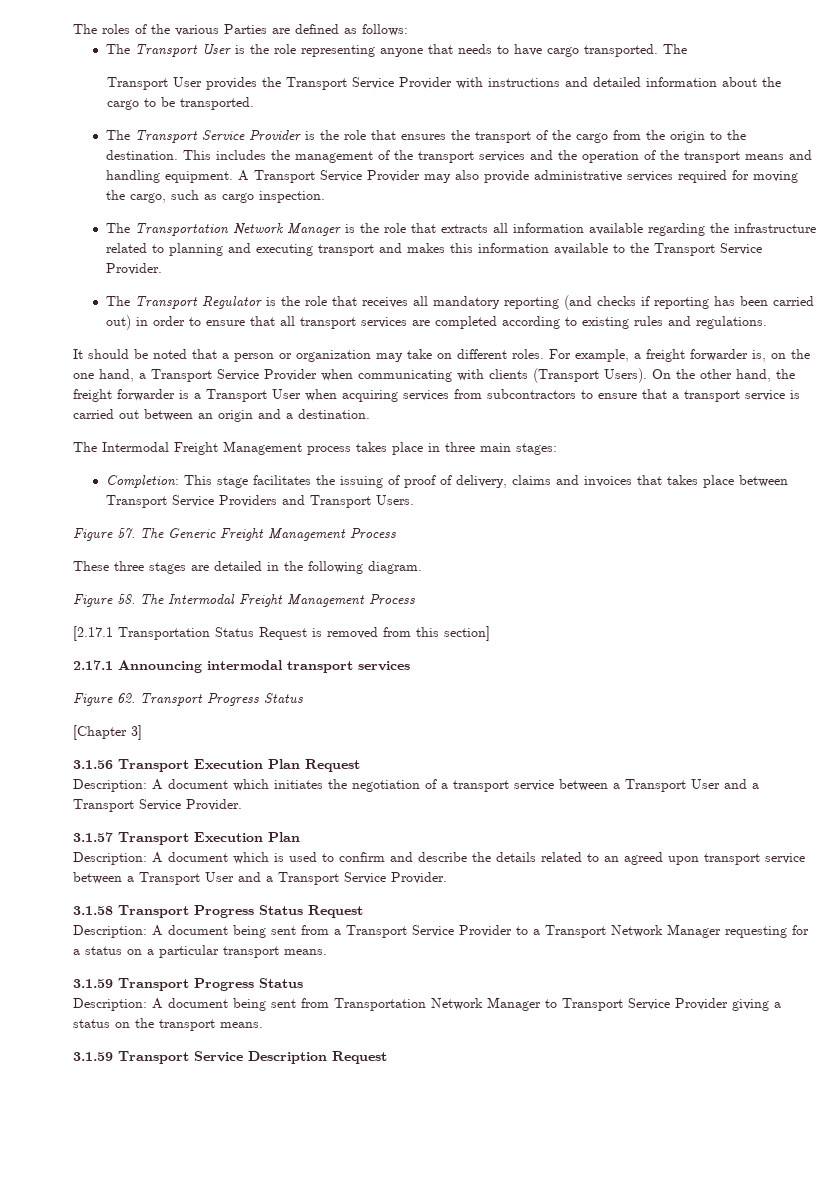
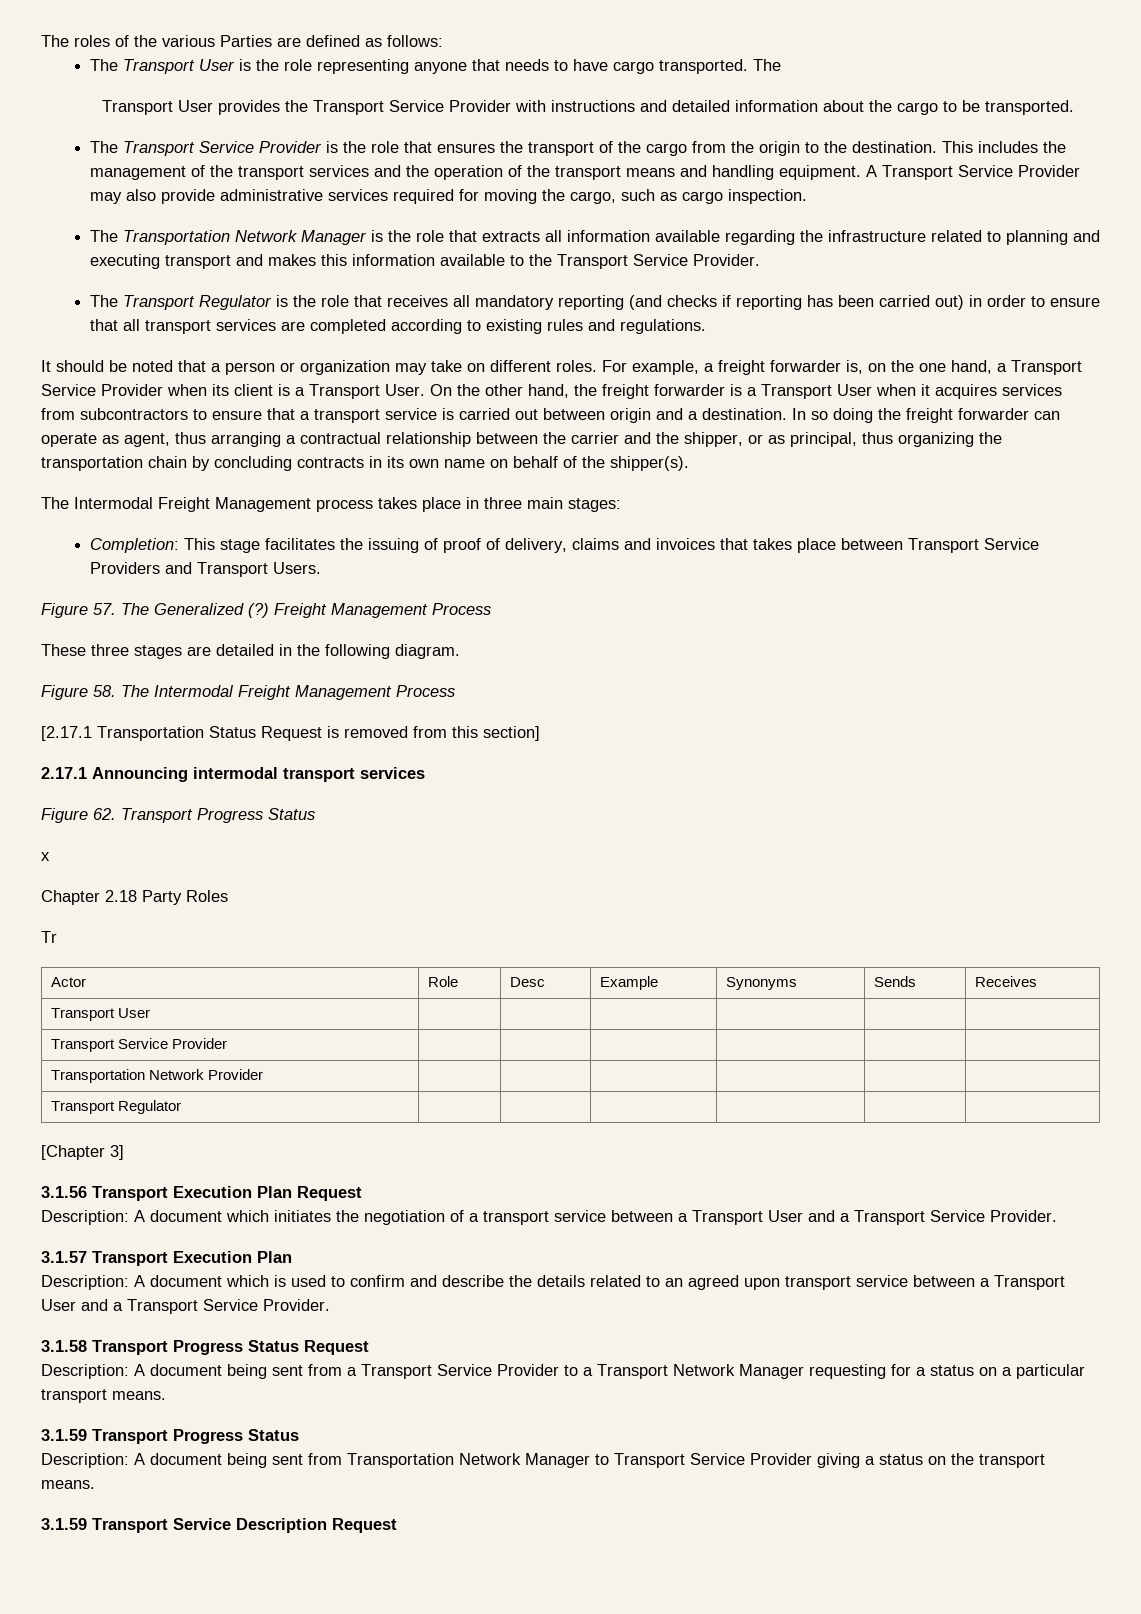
- For example, a freight forwarder is, on the one hand, a Transport Service Provider when communicating with clients (Transport Users).
+ For example, a freight forwarder is, on the one hand, a Transport Service Provider when its client is a Transport User.
- On the other hand, the freight forwarder is a Transport User when acquiring services from subcontractors to ensure that a transport service is carried out between an origin and a destination.
+ On the other hand, the freight forwarder is a Transport User when it acquires services from subcontractors to ensure that a transport service is carried out between origin and a destination. In so doing the freight forwarder can operate as agent, thus arranging a contractual relationship between the carrier and the shipper, or as principal, thus organizing the transportation chain by concluding contracts in its own name on behalf of the shipper(s).
- Figure 57. The Generic Freight Management Process
+ Figure 57. The Generalized (?) Freight Management Process
+ x
+ Chapter 2.18 Party Roles
+ Tr
+ Actor | Role | Desc | Example | Synonyms | Sends | Receives
+ Transport User | | | | | |
+ Transport Service Provider | | | | | |
+ Transportation Network Provider | | | | | |
+ Transport Regulator | | | | | |

